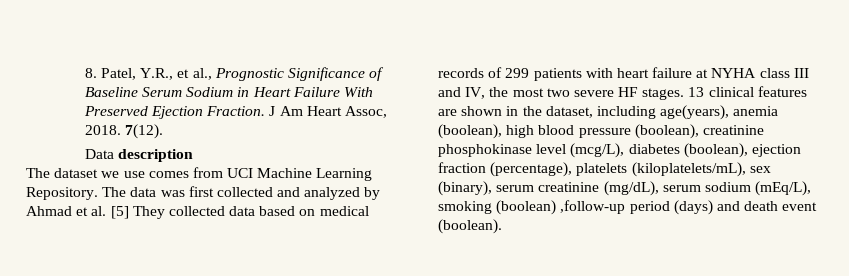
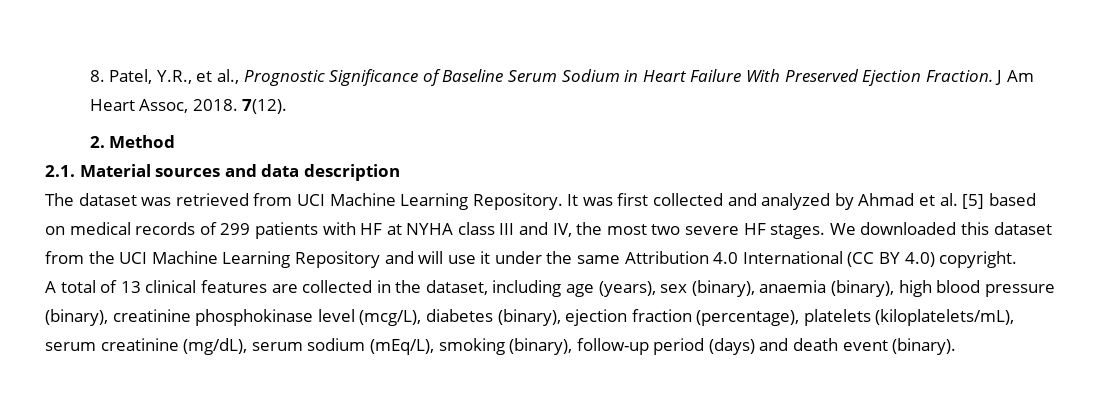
- Data description
+ 2. Method
+ 2.1. Material sources and data description
- The dataset we use comes from UCI Machine Learning Repository.
+ The dataset was retrieved from UCI Machine Learning Repository.
- The data was first collected and analyzed by Ahmad et al. [5] They collected data based on medical records of 299 patients with heart failure at NYHA class III and IV, the most two severe HF stages.
+ It was first collected and analyzed by Ahmad et al. [5] based on medical records of 299 patients with HF at NYHA class III and IV, the most two severe HF stages.
- 13 clinical features are shown in the dataset, including age(years), anemia (boolean), high blood pressure (boolean), creatinine phosphokinase level (mcg/L), diabetes (boolean), ejection fraction (percentage), platelets (kiloplatelets/mL), sex (binary), serum creatinine (mg/dL), serum sodium (mEq/L), smoking (boolean) ,follow-up period (days) and death event (boolean).
+ We downloaded this dataset from the UCI Machine Learning Repository and will use it under the same Attribution 4.0 International (CC BY 4.0) copyright.
+ A total of 13 clinical features are collected in the dataset, including age (years), sex (binary), anaemia (binary), high blood pressure (binary), creatinine phosphokinase level (mcg/L), diabetes (binary), ejection fraction (percentage), platelets (kiloplatelets/mL), serum creatinine (mg/dL), serum sodium (mEq/L), smoking (binary), follow-up period (days) and death event (binary).

